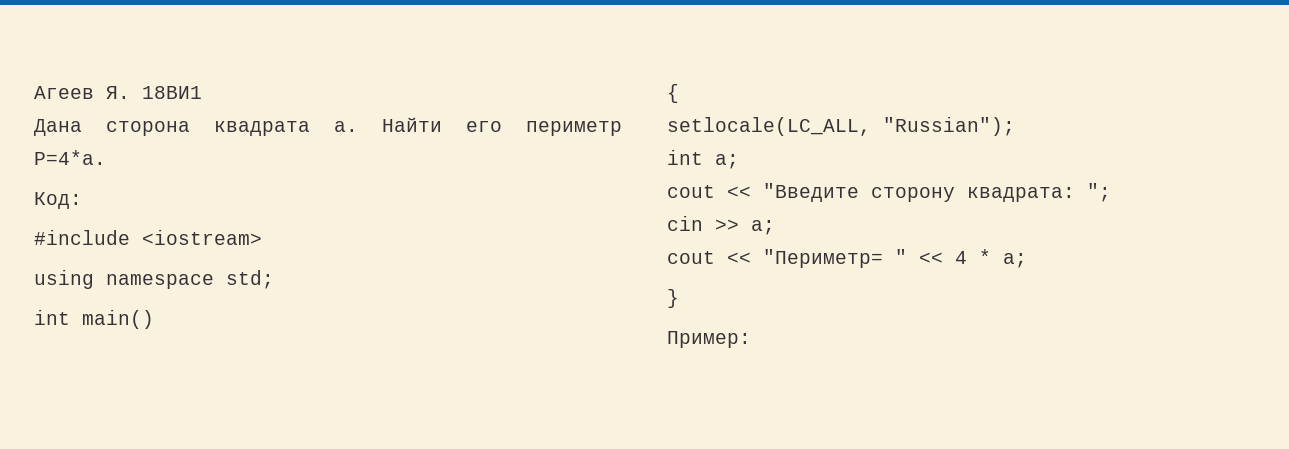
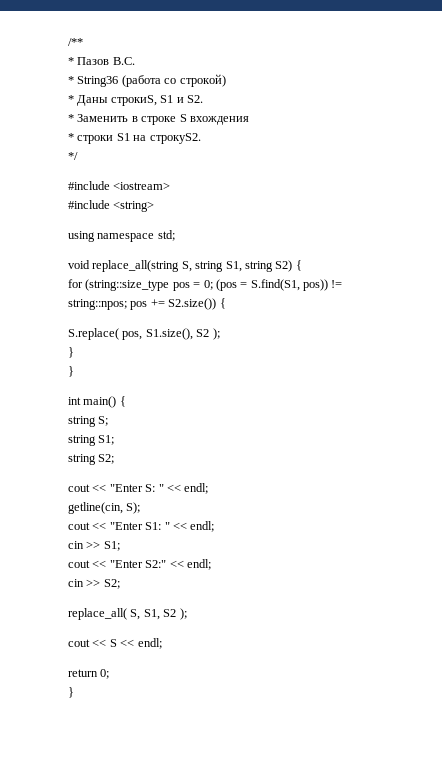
- Агеев Я. 18ВИ1
- Дана сторона квадрата а. Найти его периметр P=4*a.
- Код:
+ /**
+ * Пазов В.С.
+ * String36 (работа со строкой)
+ * Даны строкиS, S1 и S2.
+ * Заменить в строке S вхождения
+ * строки S1 на строкуS2.
+ */
+ #include <string>
+ void replace_all(string S, string S1, string S2) {
+ for (string::size_type pos = 0; (pos = S.find(S1, pos)) != string::npos; pos += S2.size()) {
+ S.replace( pos, S1.size(), S2 );
+ }
+ }
- int main()
- {
- setlocale(LC_ALL, "Russian");
- int a;
- cout << "Введите сторону квадрата: ";
- cin >> a;
- cout << "Периметр= " << 4 * a;
+ int main() {
+ string S;
+ string S1;
+ string S2;
+ cout << "Enter S: " << endl;
+ getline(cin, S);
+ cout << "Enter S1: " << endl;
+ cin >> S1;
+ cout << "Enter S2:" << endl;
+ cin >> S2;
+ replace_all( S, S1, S2 );
+ cout << S << endl;
+ return 0;
  }
- Пример:

